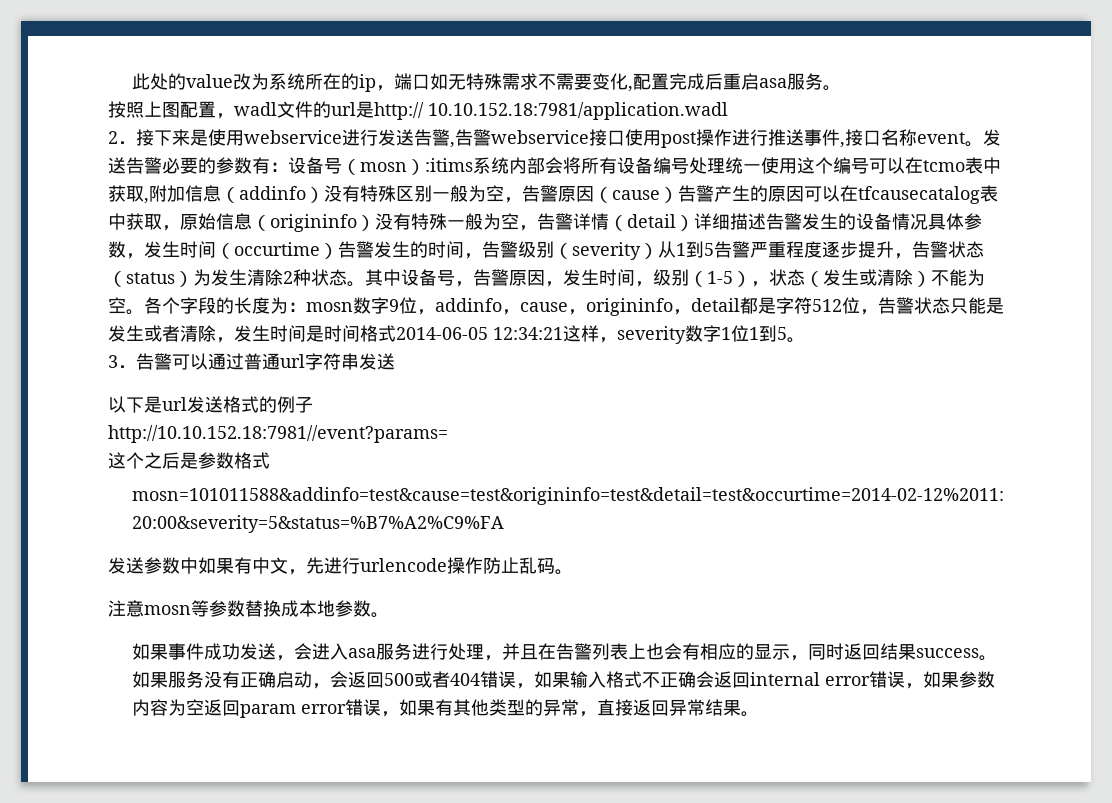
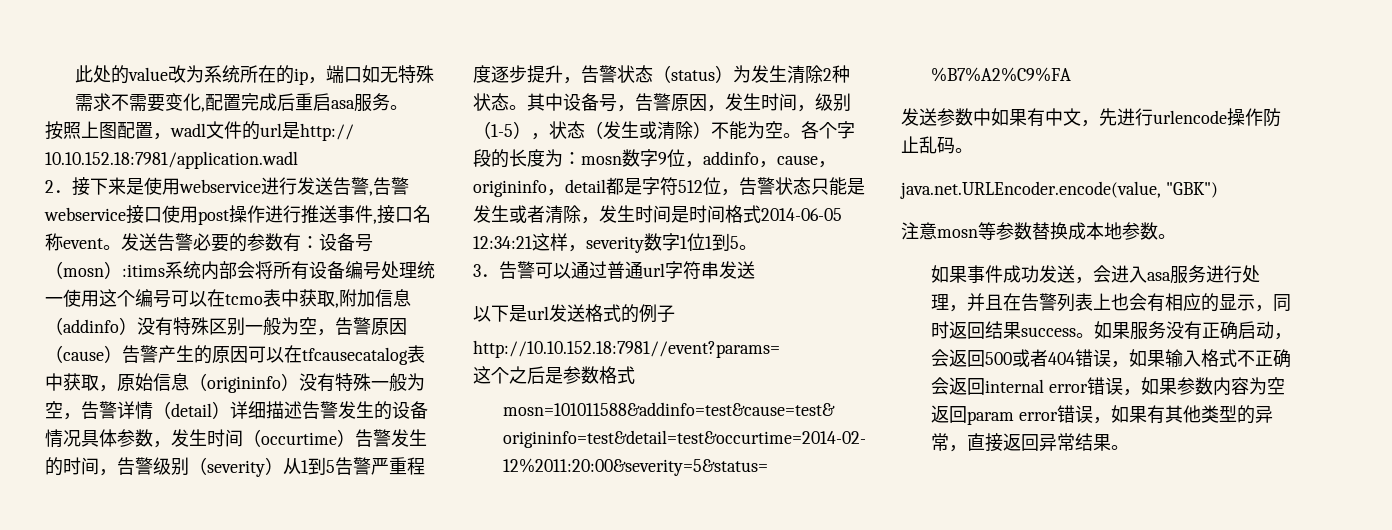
+ java.net.URLEncoder.encode(value, "GBK")

